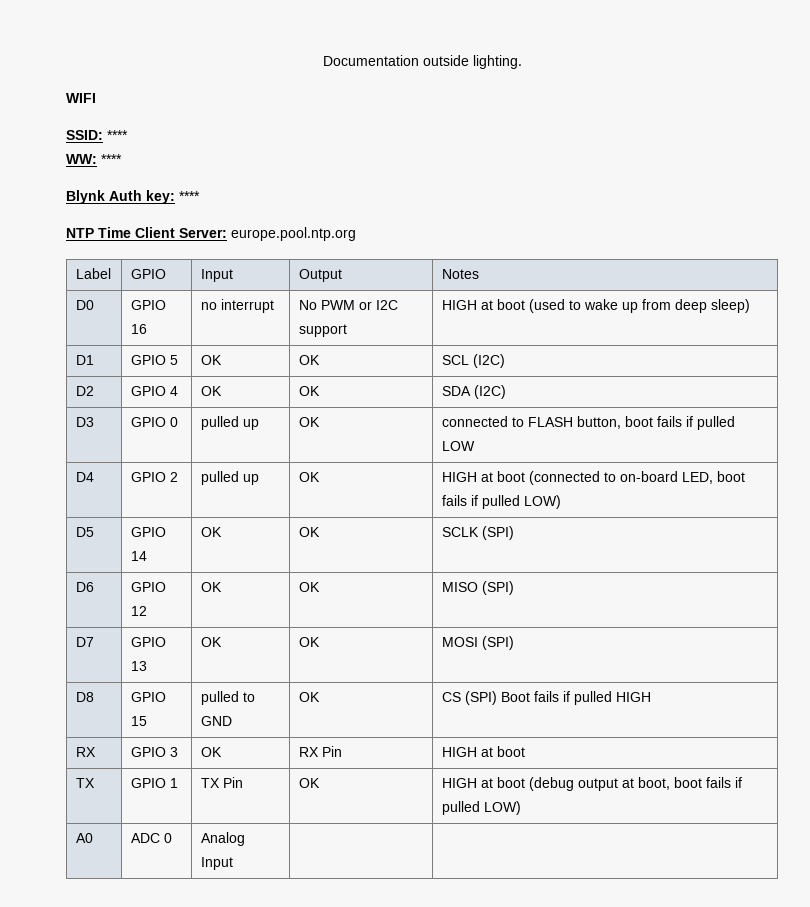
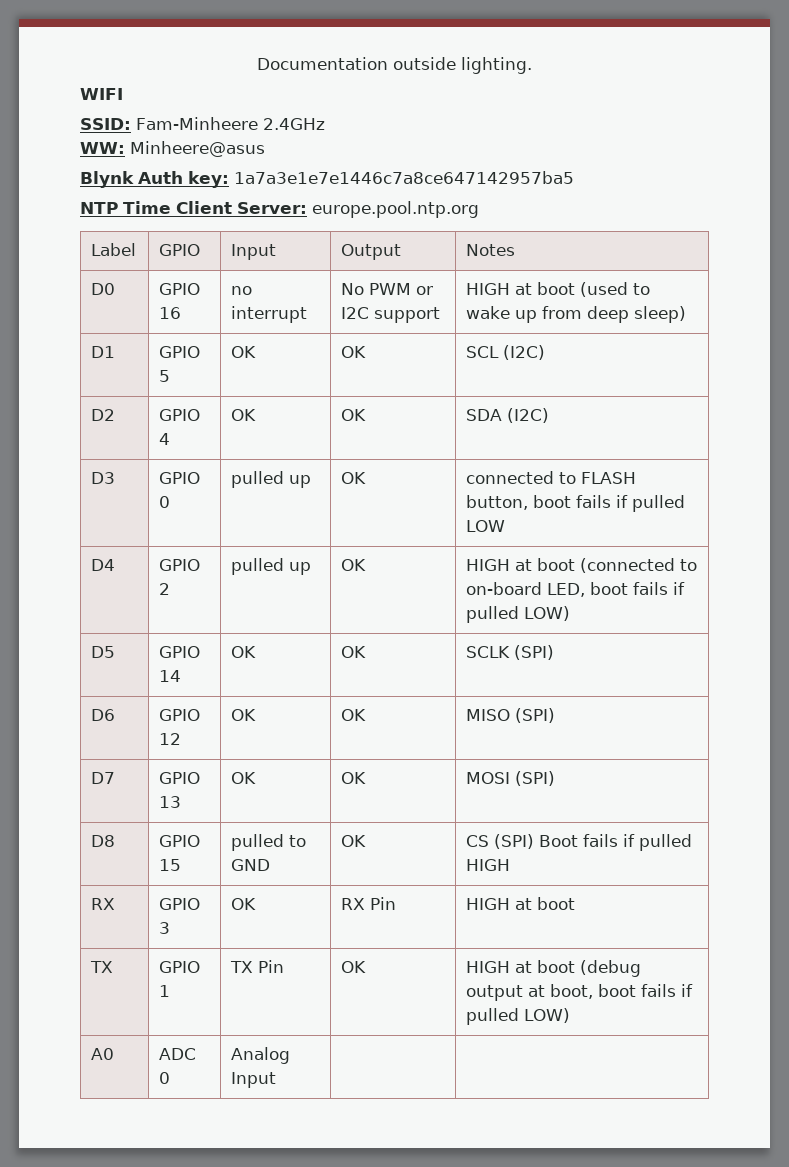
- SSID: ****
+ SSID: Fam-Minheere 2.4GHz
- WW: ****
+ WW: Minheere@asus
- Blynk Auth key: ****
+ Blynk Auth key: 1a7a3e1e7e1446c7a8ce647142957ba5

